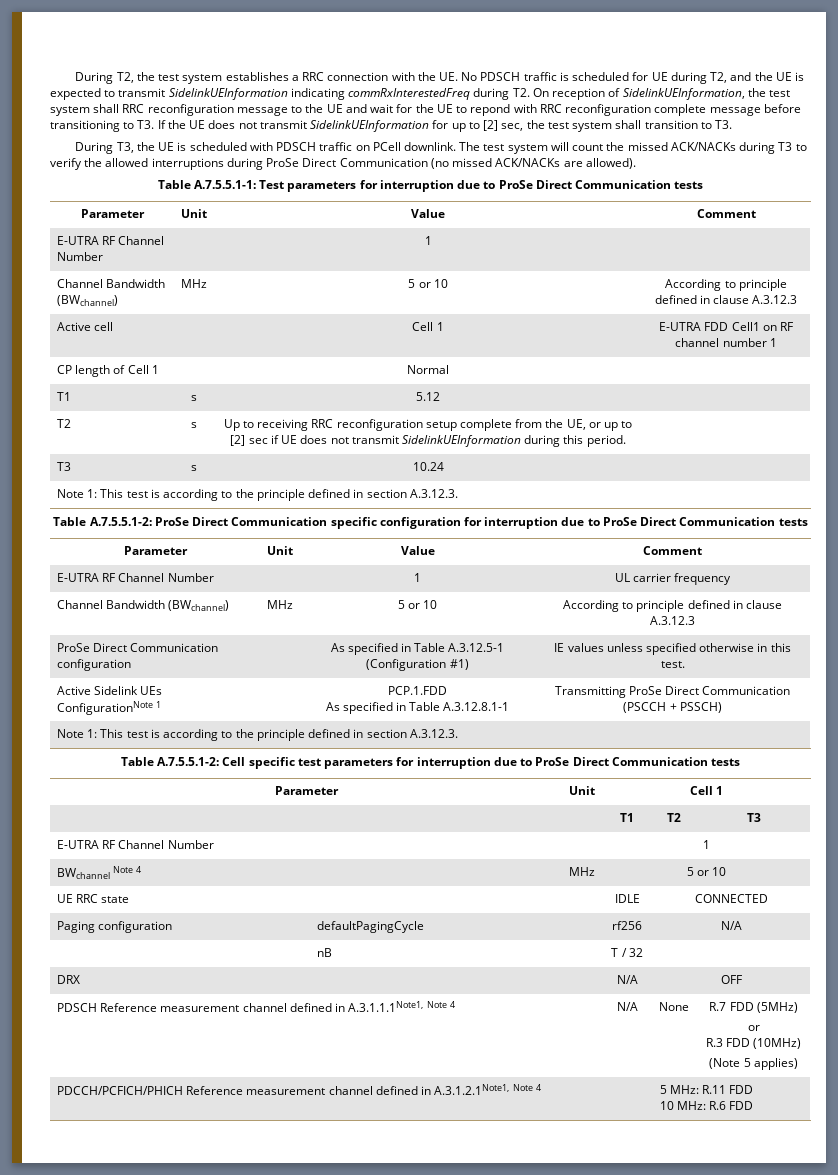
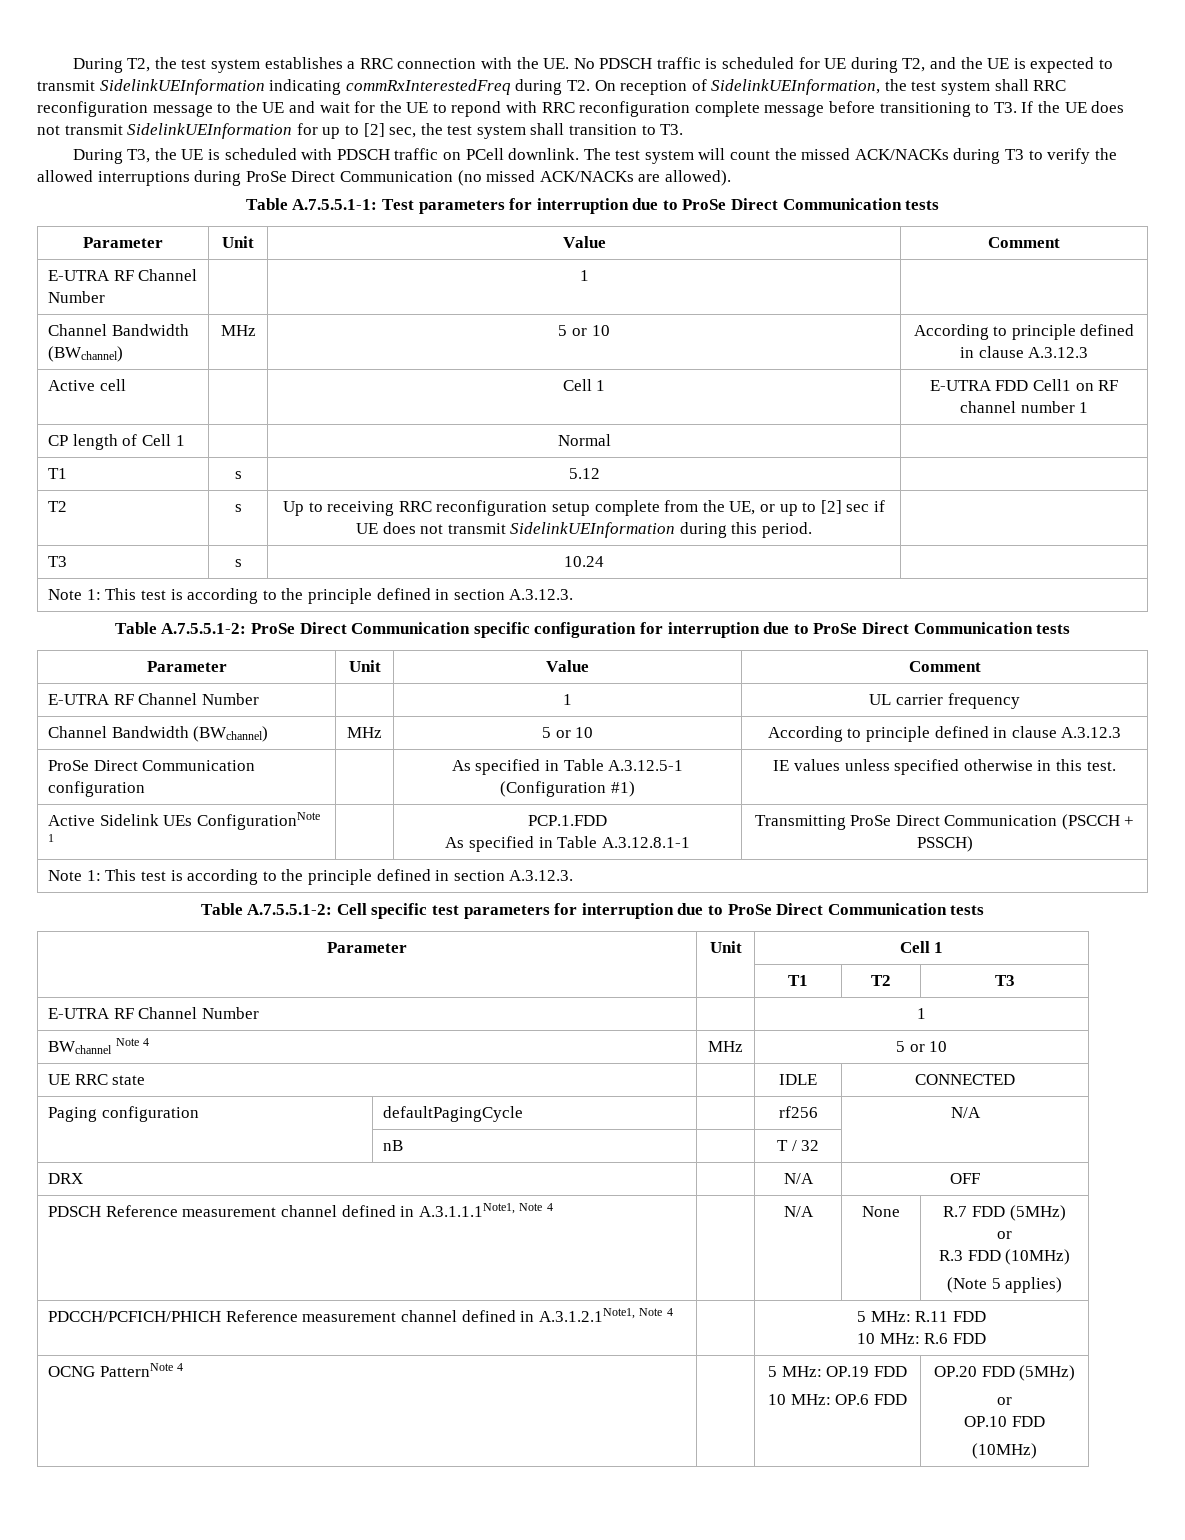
+ OCNG PatternNote 4 | | 5 MHz: OP.19 FDD
+ 10 MHz: OP.6 FDD | OP.20 FDD (5MHz)
+ or
+ OP.10 FDD
+ (10MHz)

